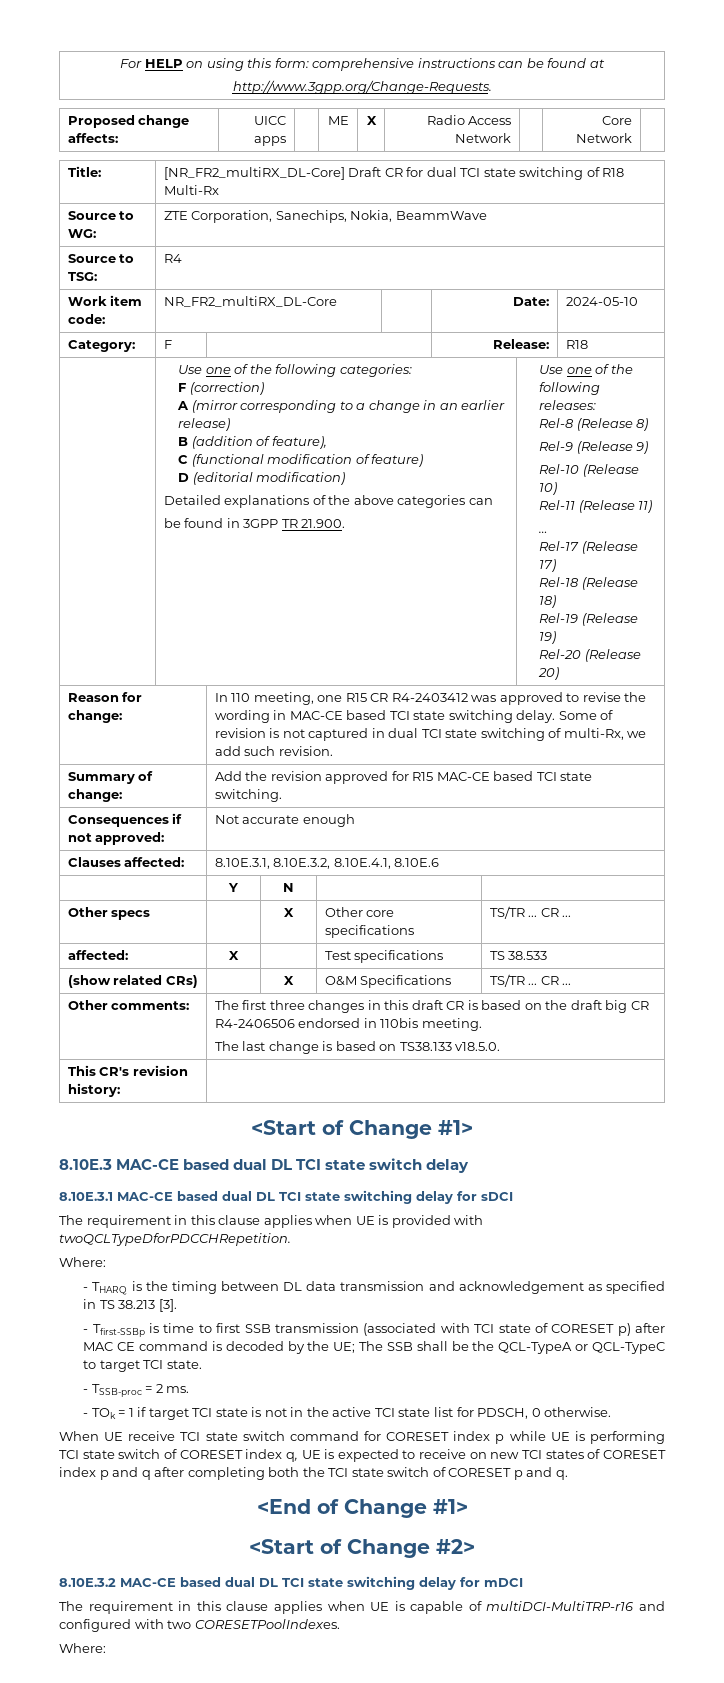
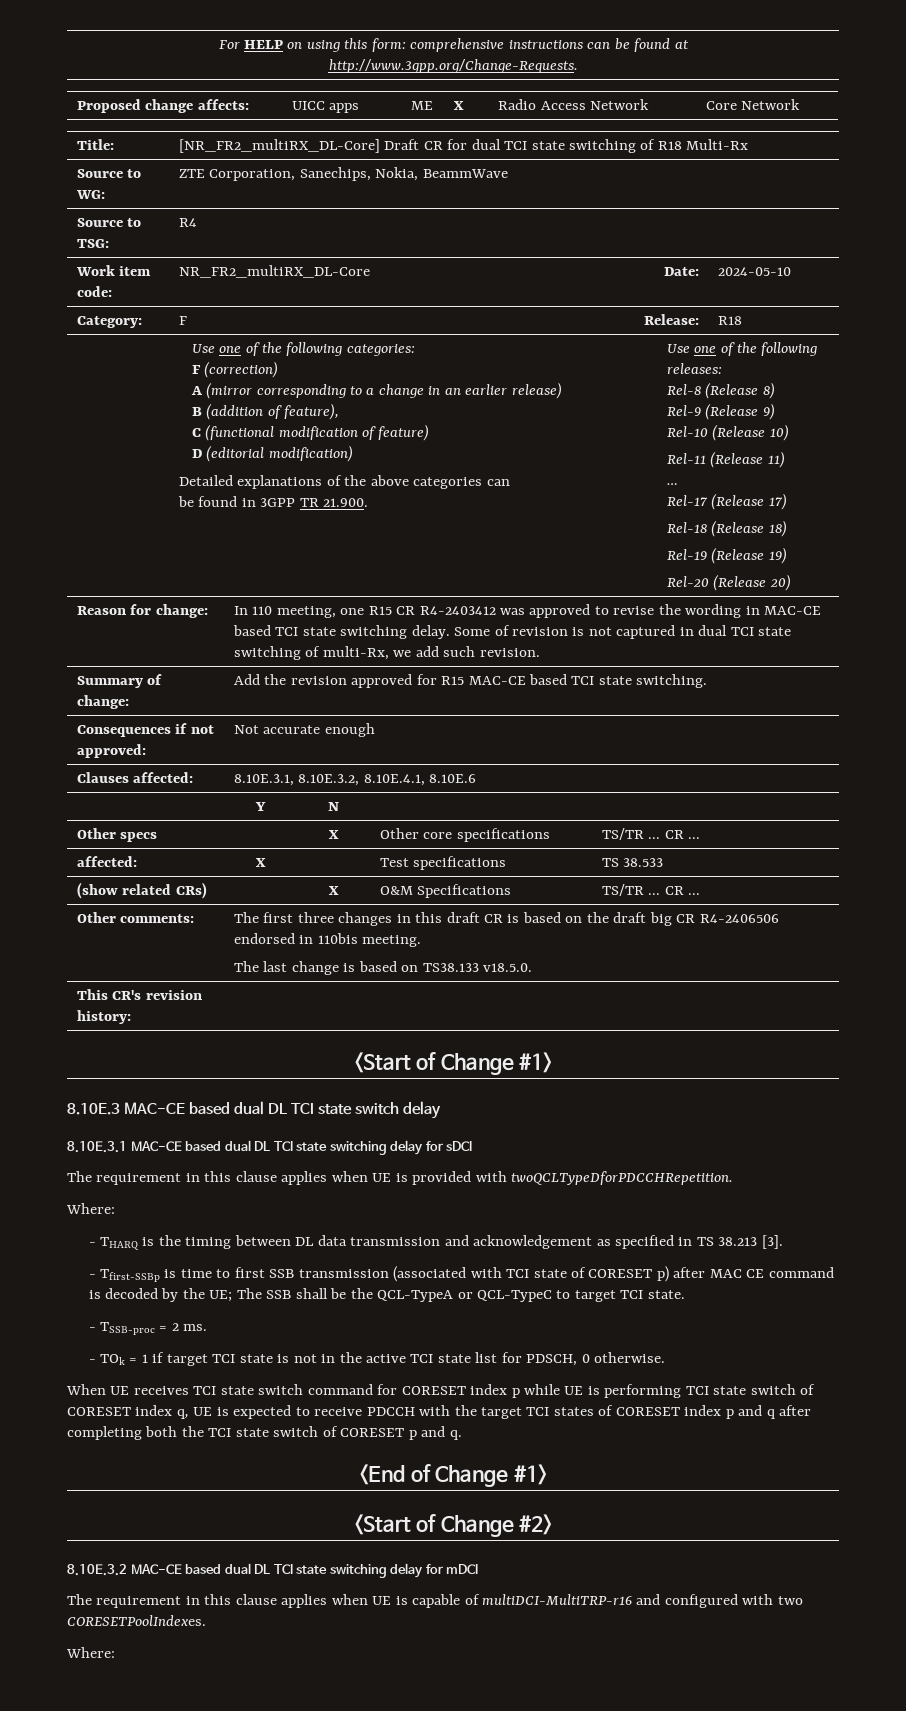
- When UE receive TCI state switch command for CORESET index p while UE is performing TCI state switch of CORESET index q, UE is expected to receive on new TCI states of CORESET index p and q after completing both the TCI state switch of CORESET p and q.
+ When UE receives TCI state switch command for CORESET index p while UE is performing TCI state switch of CORESET index q, UE is expected to receive PDCCH with the target TCI states of CORESET index p and q after completing both the TCI state switch of CORESET p and q.

